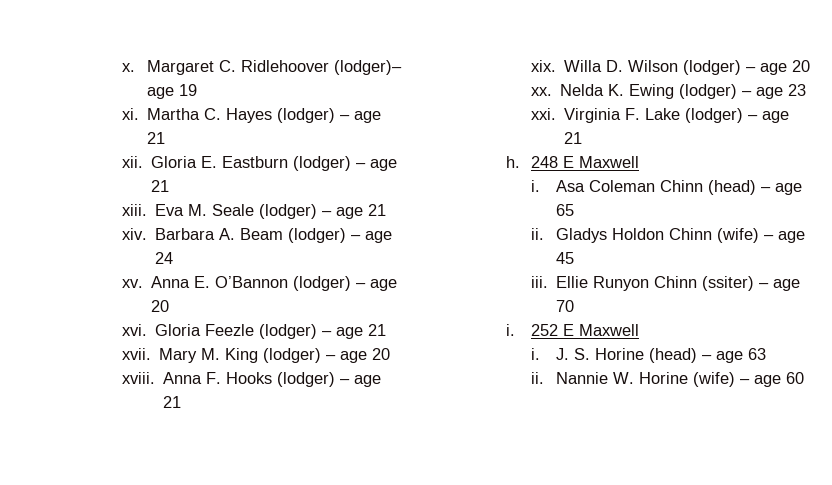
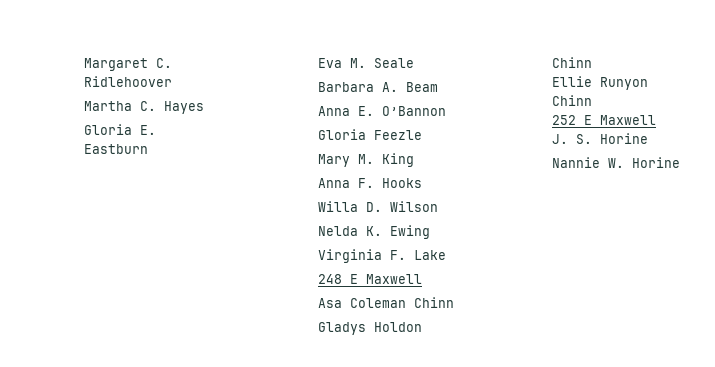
- x. Margaret C. Ridlehoover (lodger)– age 19
- xi. Martha C. Hayes (lodger) – age 21
- xii. Gloria E. Eastburn (lodger) – age 21
- xiii. Eva M. Seale (lodger) – age 21
- xiv. Barbara A. Beam (lodger) – age 24
- xv. Anna E. O’Bannon (lodger) – age 20
- xvi. Gloria Feezle (lodger) – age 21
- xvii. Mary M. King (lodger) – age 20
- xviii. Anna F. Hooks (lodger) – age 21
- xix. Willa D. Wilson (lodger) – age 20
- xx. Nelda K. Ewing (lodger) – age 23
- xxi. Virginia F. Lake (lodger) – age 21
- h. 248 E Maxwell
- i. Asa Coleman Chinn (head) – age 65
- ii. Gladys Holdon Chinn (wife) – age 45
- iii. Ellie Runyon Chinn (ssiter) – age 70
- i. 252 E Maxwell
- i. J. S. Horine (head) – age 63
- ii. Nannie W. Horine (wife) – age 60
+ Margaret C. Ridlehoover
+ Martha C. Hayes
+ Gloria E. Eastburn
+ Eva M. Seale
+ Barbara A. Beam
+ Anna E. O’Bannon
+ Gloria Feezle
+ Mary M. King
+ Anna F. Hooks
+ Willa D. Wilson
+ Nelda K. Ewing
+ Virginia F. Lake
+ 248 E Maxwell
+ Asa Coleman Chinn
+ Gladys Holdon Chinn
+ Ellie Runyon Chinn
+ 252 E Maxwell
+ J. S. Horine
+ Nannie W. Horine

